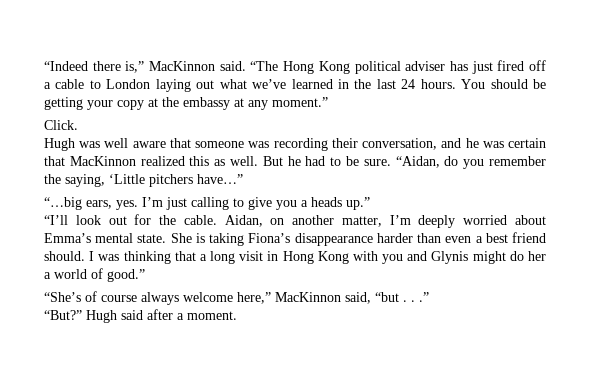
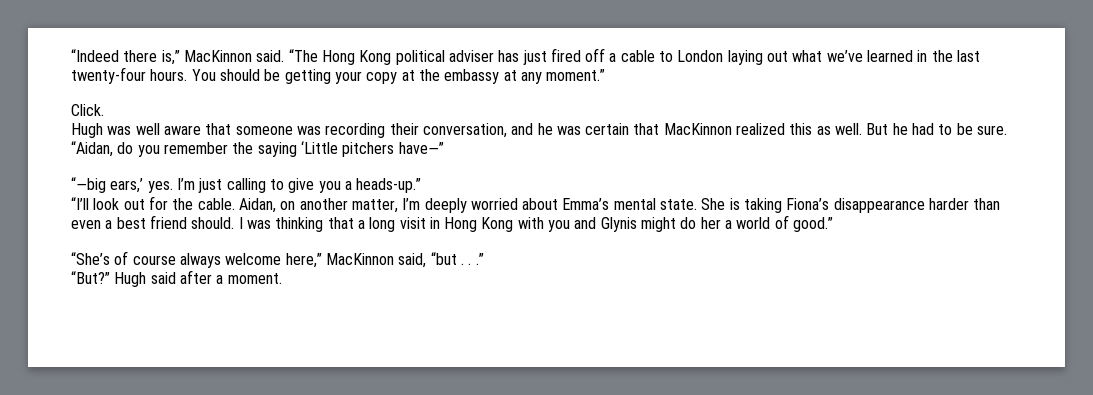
- “The Hong Kong political adviser has just fired off a cable to London laying out what we’ve learned in the last 24 hours.
+ “The Hong Kong political adviser has just fired off a cable to London laying out what we’ve learned in the last twenty-four hours.
- “Aidan, do you remember the saying, ‘Little pitchers have…”
- “…big ears, yes.
+ “Aidan, do you remember the saying ‘Little pitchers have—”
+ “—big ears,’ yes.
- I’m just calling to give you a heads up.”
+ I’m just calling to give you a heads-up.”

